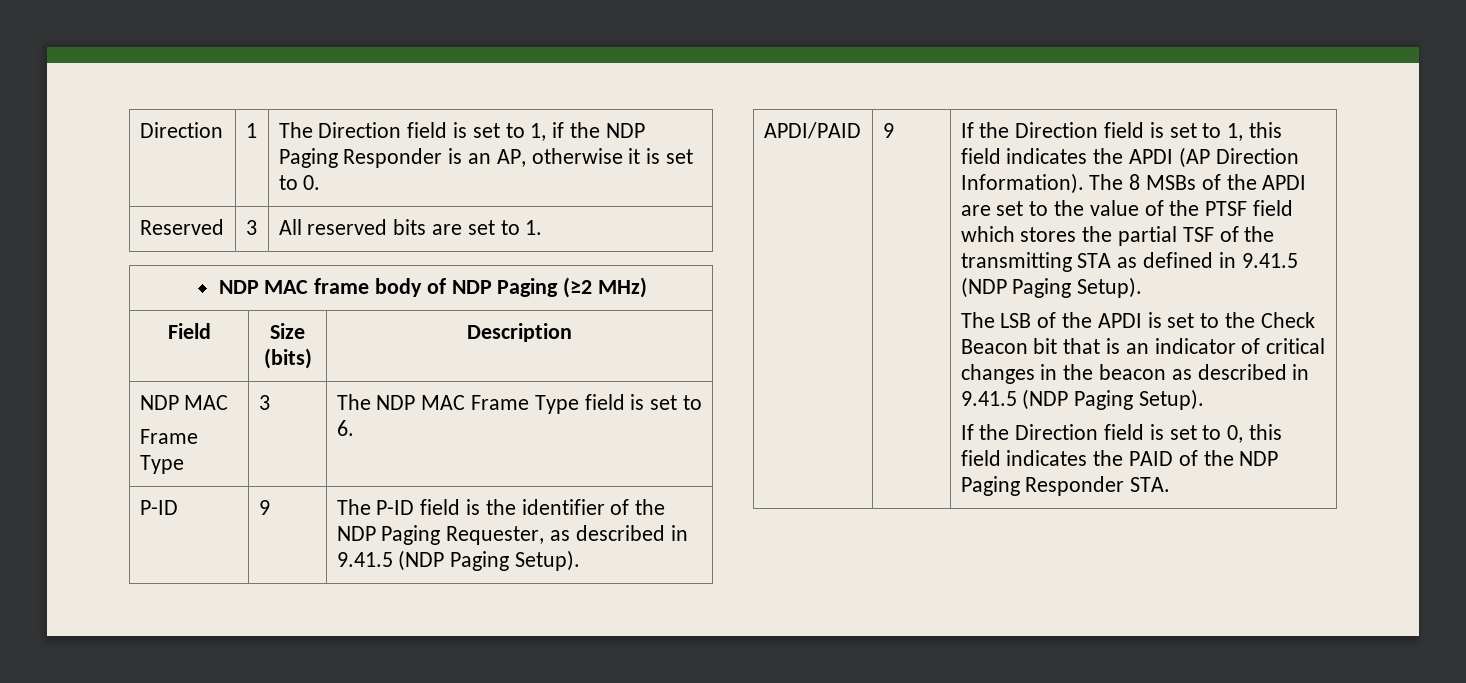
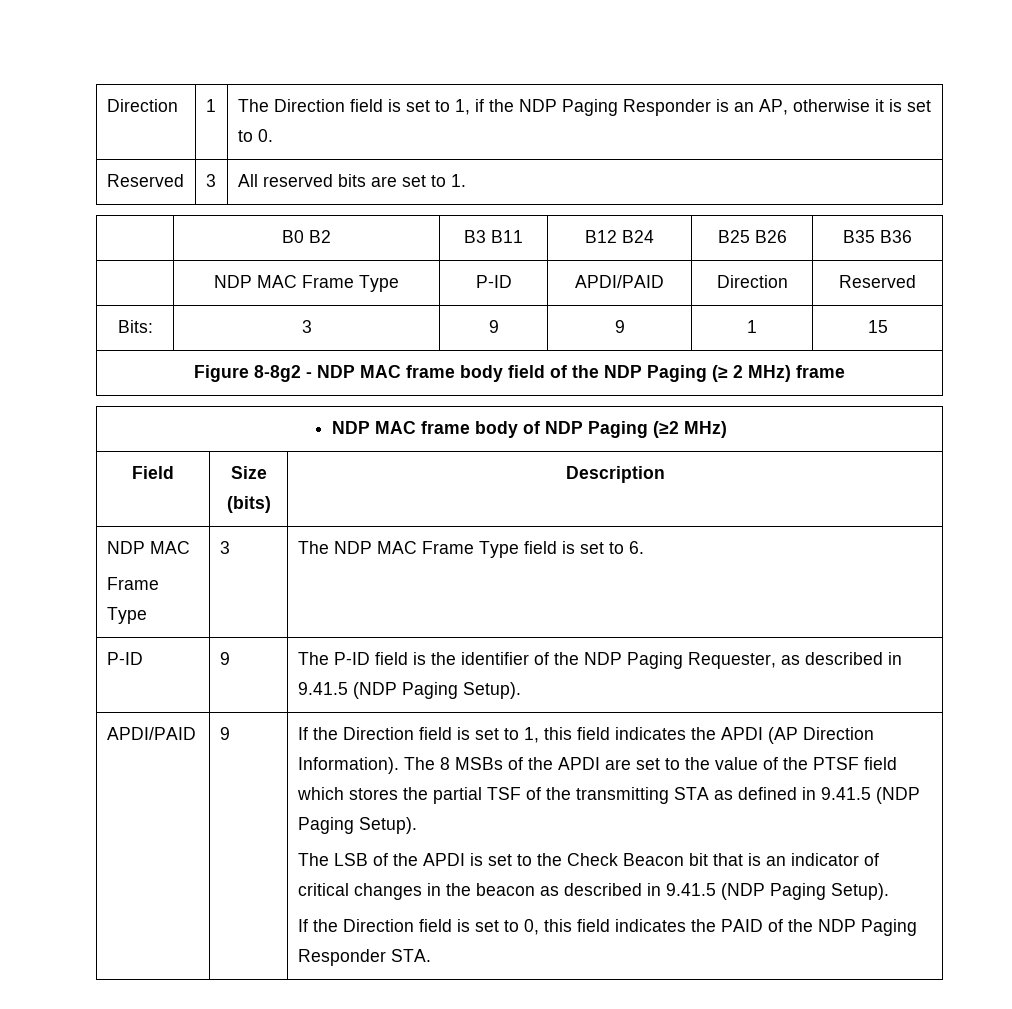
+ | B0 B2 | B3 B11 | B12 B24 | B25 B26 | B35 B36
+ | NDP MAC Frame Type | P-ID | APDI/PAID | Direction | Reserved
+ Bits: | 3 | 9 | 9 | 1 | 15
+ Figure 8-8g2 - NDP MAC frame body field of the NDP Paging (≥ 2 MHz) frame

